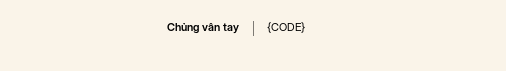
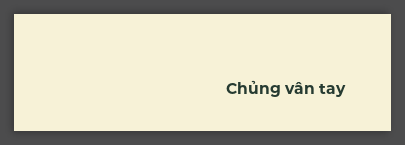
- {CODE}

